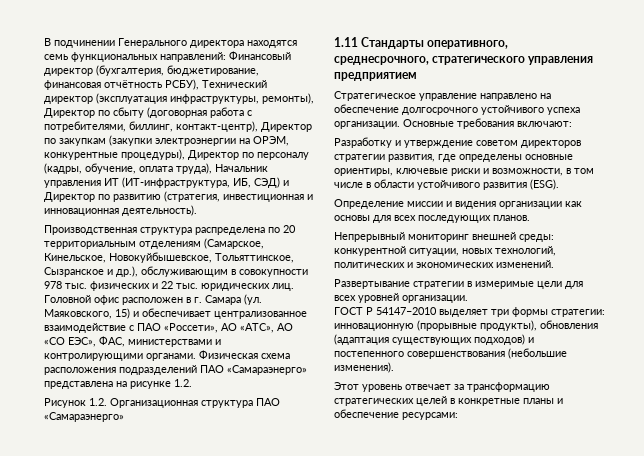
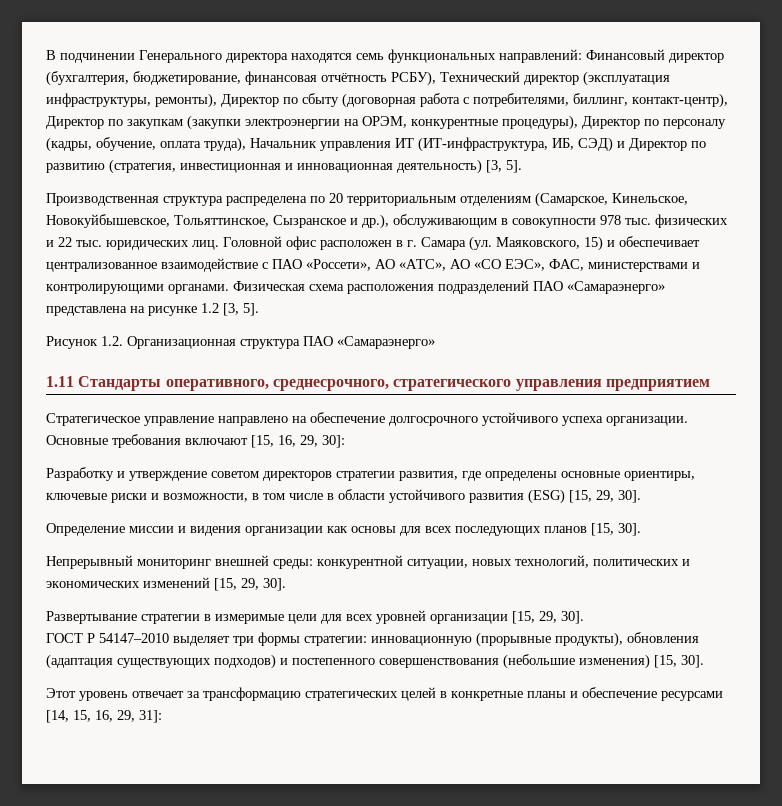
- В подчинении Генерального директора находятся семь функциональных направлений: Финансовый директор (бухгалтерия, бюджетирование, финансовая отчётность РСБУ), Технический директор (эксплуатация инфраструктуры, ремонты), Директор по сбыту (договорная работа с потребителями, биллинг, контакт-центр), Директор по закупкам (закупки электроэнергии на ОРЭМ, конкурентные процедуры), Директор по персоналу (кадры, обучение, оплата труда), Начальник управления ИТ (ИТ-инфраструктура, ИБ, СЭД) и Директор по развитию (стратегия, инвестиционная и инновационная деятельность).
+ В подчинении Генерального директора находятся семь функциональных направлений: Финансовый директор (бухгалтерия, бюджетирование, финансовая отчётность РСБУ), Технический директор (эксплуатация инфраструктуры, ремонты), Директор по сбыту (договорная работа с потребителями, биллинг, контакт-центр), Директор по закупкам (закупки электроэнергии на ОРЭМ, конкурентные процедуры), Директор по персоналу (кадры, обучение, оплата труда), Начальник управления ИТ (ИТ-инфраструктура, ИБ, СЭД) и Директор по развитию (стратегия, инвестиционная и инновационная деятельность) [3, 5].
- Физическая схема расположения подразделений ПАО «Самараэнерго» представлена на рисунке 1.2.
+ Физическая схема расположения подразделений ПАО «Самараэнерго» представлена на рисунке 1.2 [3, 5].
- Основные требования включают:
+ Основные требования включают [15, 16, 29, 30]:
- Разработку и утверждение советом директоров стратегии развития, где определены основные ориентиры, ключевые риски и возможности, в том числе в области устойчивого развития (ESG).
+ Разработку и утверждение советом директоров стратегии развития, где определены основные ориентиры, ключевые риски и возможности, в том числе в области устойчивого развития (ESG) [15, 29, 30].
- Определение миссии и видения организации как основы для всех последующих планов.
+ Определение миссии и видения организации как основы для всех последующих планов [15, 30].
- Непрерывный мониторинг внешней среды: конкурентной ситуации, новых технологий, политических и экономических изменений.
+ Непрерывный мониторинг внешней среды: конкурентной ситуации, новых технологий, политических и экономических изменений [15, 29, 30].
- Развертывание стратегии в измеримые цели для всех уровней организации.
+ Развертывание стратегии в измеримые цели для всех уровней организации [15, 29, 30].
- ГОСТ Р 54147–2010 выделяет три формы стратегии: инновационную (прорывные продукты), обновления (адаптация существующих подходов) и постепенного совершенствования (небольшие изменения).
+ ГОСТ Р 54147–2010 выделяет три формы стратегии: инновационную (прорывные продукты), обновления (адаптация существующих подходов) и постепенного совершенствования (небольшие изменения) [15, 30].
- Этот уровень отвечает за трансформацию стратегических целей в конкретные планы и обеспечение ресурсами:
+ Этот уровень отвечает за трансформацию стратегических целей в конкретные планы и обеспечение ресурсами [14, 15, 16, 29, 31]:

